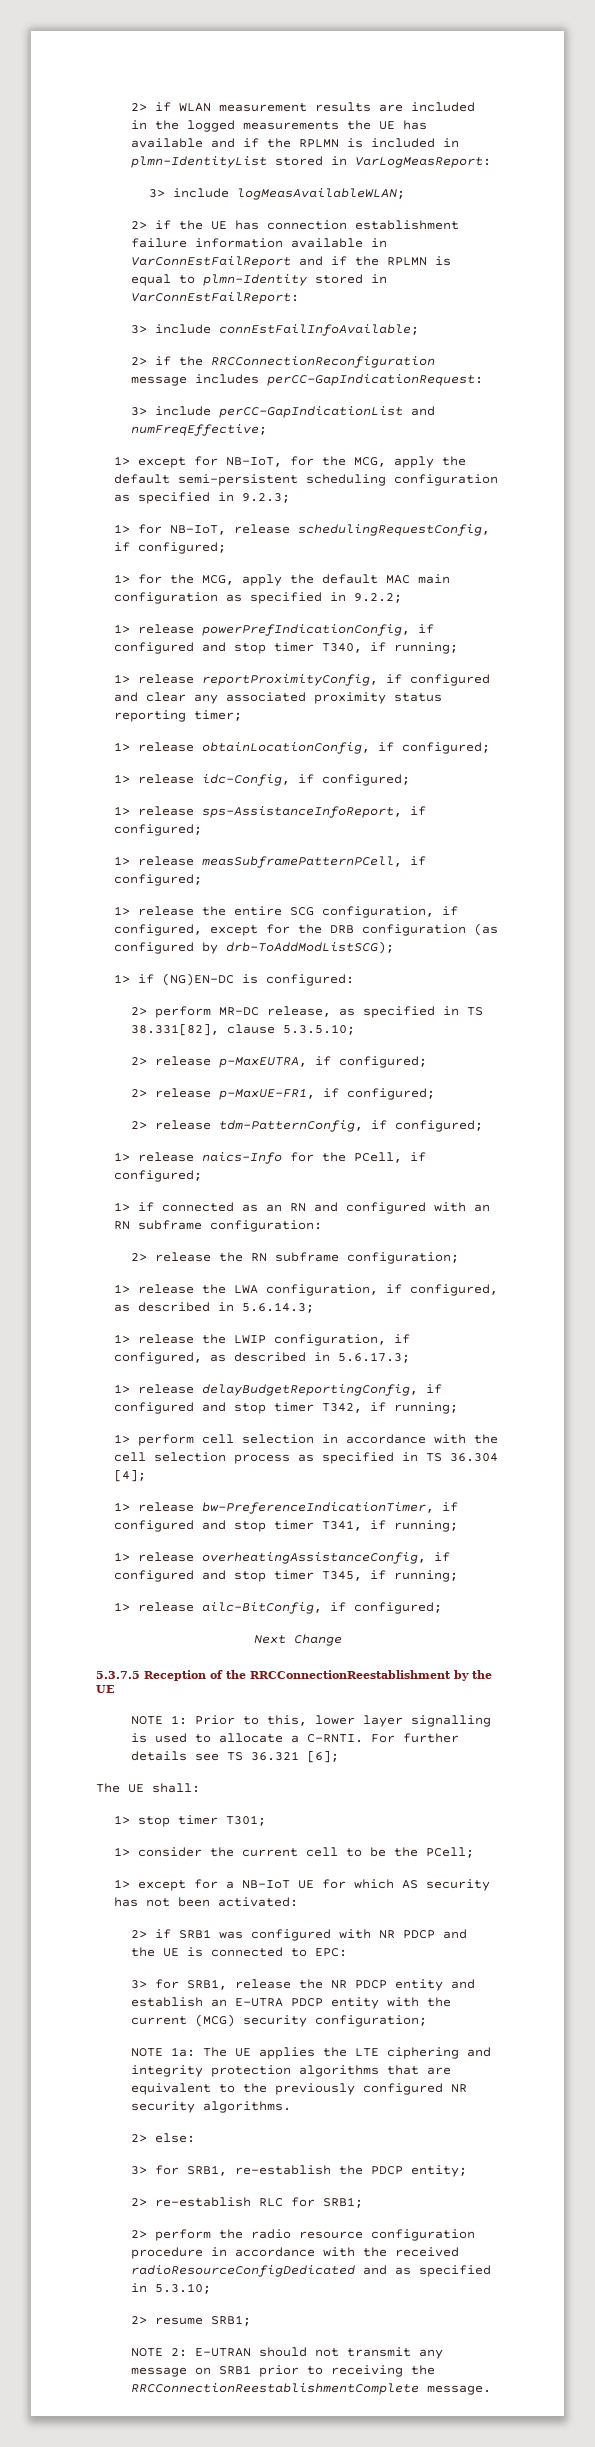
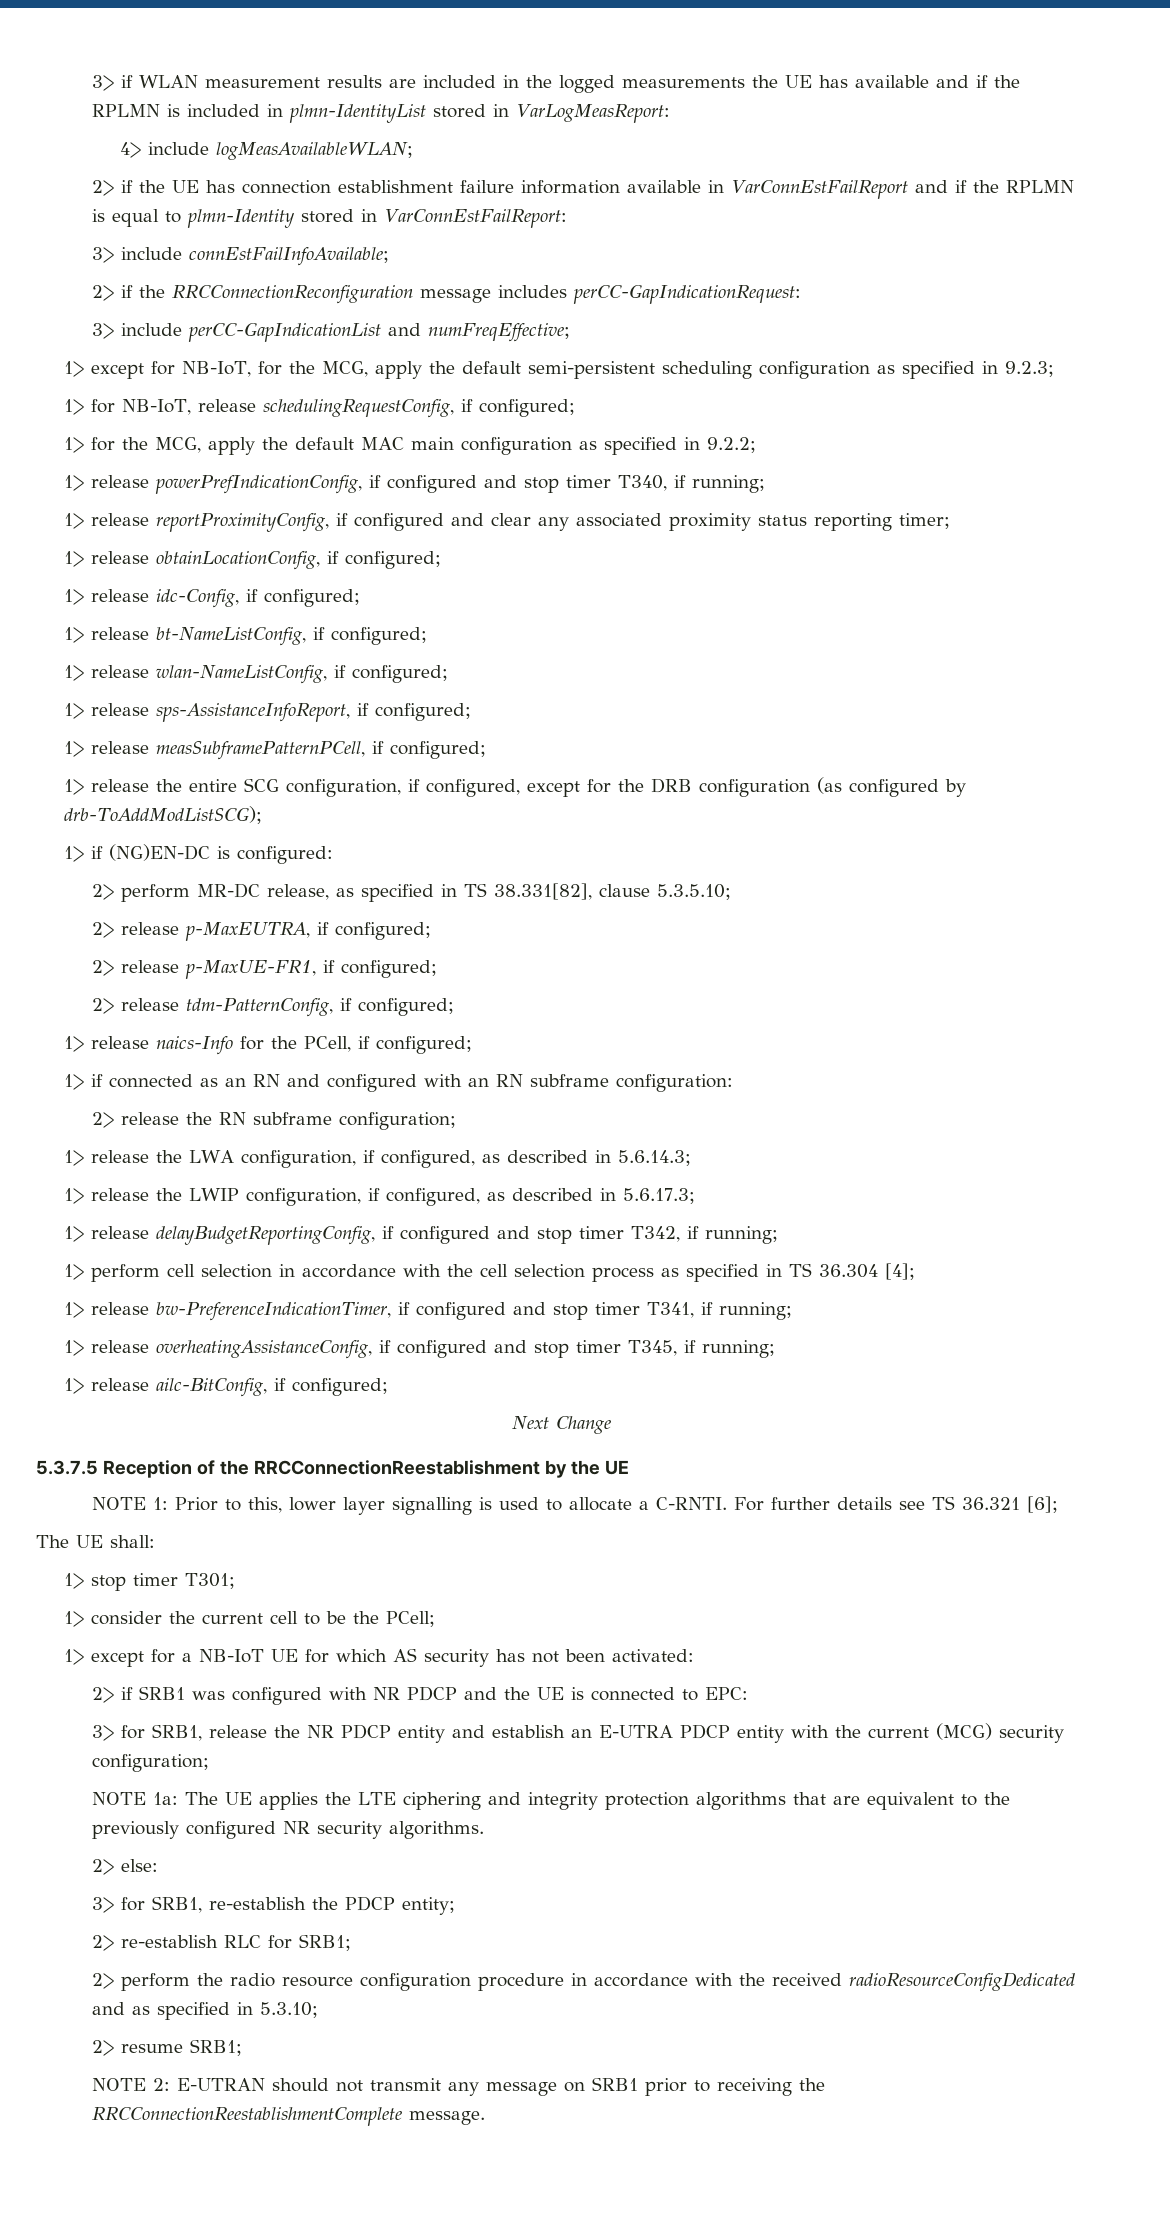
- 2> if WLAN measurement results are included in the logged measurements the UE has available and if the RPLMN is included in plmn-IdentityList stored in VarLogMeasReport:
+ 3> if WLAN measurement results are included in the logged measurements the UE has available and if the RPLMN is included in plmn-IdentityList stored in VarLogMeasReport:
- 3> include logMeasAvailableWLAN;
+ 4> include logMeasAvailableWLAN;
+ 1> release bt-NameListConfig, if configured;
+ 1> release wlan-NameListConfig, if configured;

